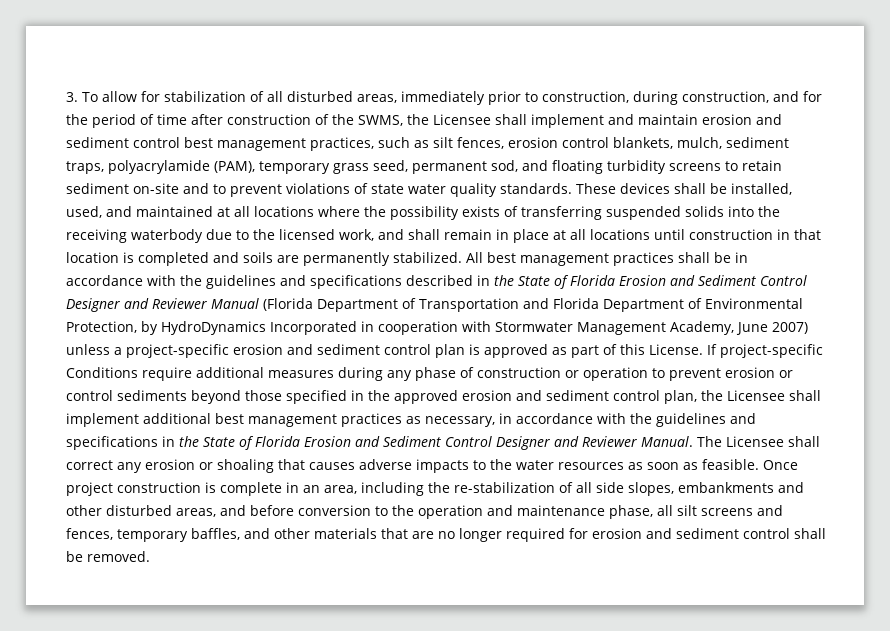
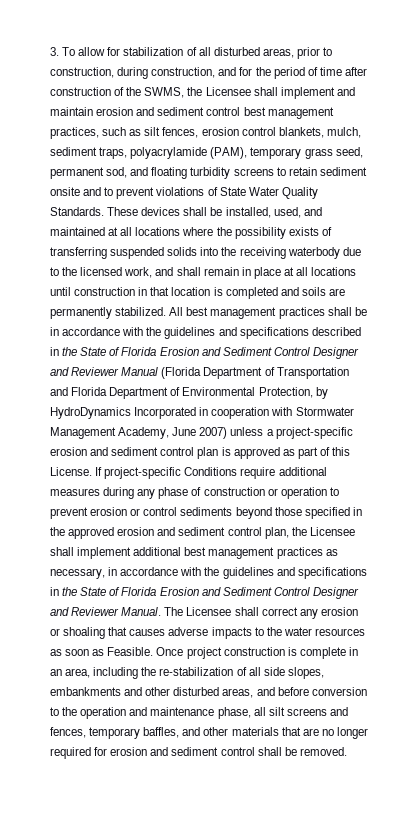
- 3. To allow for stabilization of all disturbed areas, immediately prior to construction, during construction, and for the period of time after construction of the SWMS, the Licensee shall implement and maintain erosion and sediment control best management practices, such as silt fences, erosion control blankets, mulch, sediment traps, polyacrylamide (PAM), temporary grass seed, permanent sod, and floating turbidity screens to retain sediment on-site and to prevent violations of state water quality standards.
+ 3. To allow for stabilization of all disturbed areas, prior to construction, during construction, and for the period of time after construction of the SWMS, the Licensee shall implement and maintain erosion and sediment control best management practices, such as silt fences, erosion control blankets, mulch, sediment traps, polyacrylamide (PAM), temporary grass seed, permanent sod, and floating turbidity screens to retain sediment onsite and to prevent violations of State Water Quality Standards.
- The Licensee shall correct any erosion or shoaling that causes adverse impacts to the water resources as soon as feasible.
+ The Licensee shall correct any erosion or shoaling that causes adverse impacts to the water resources as soon as Feasible.

